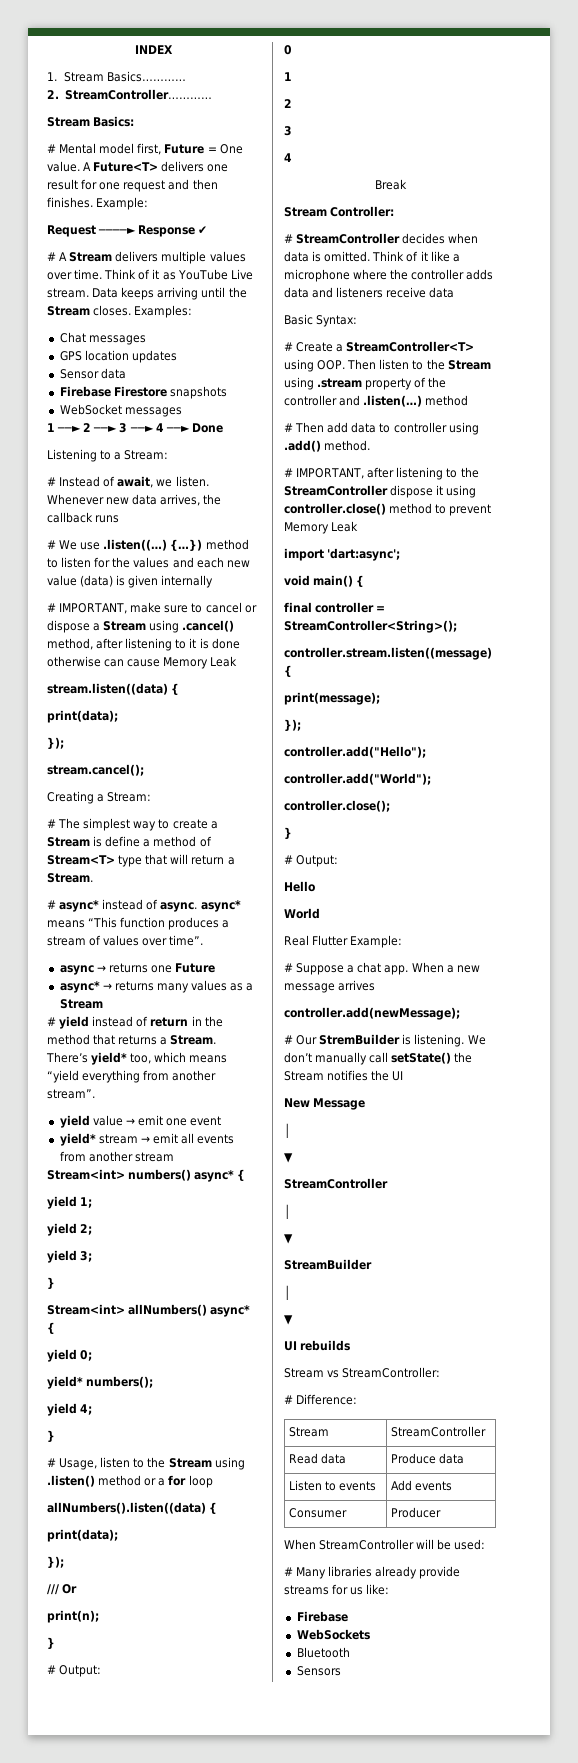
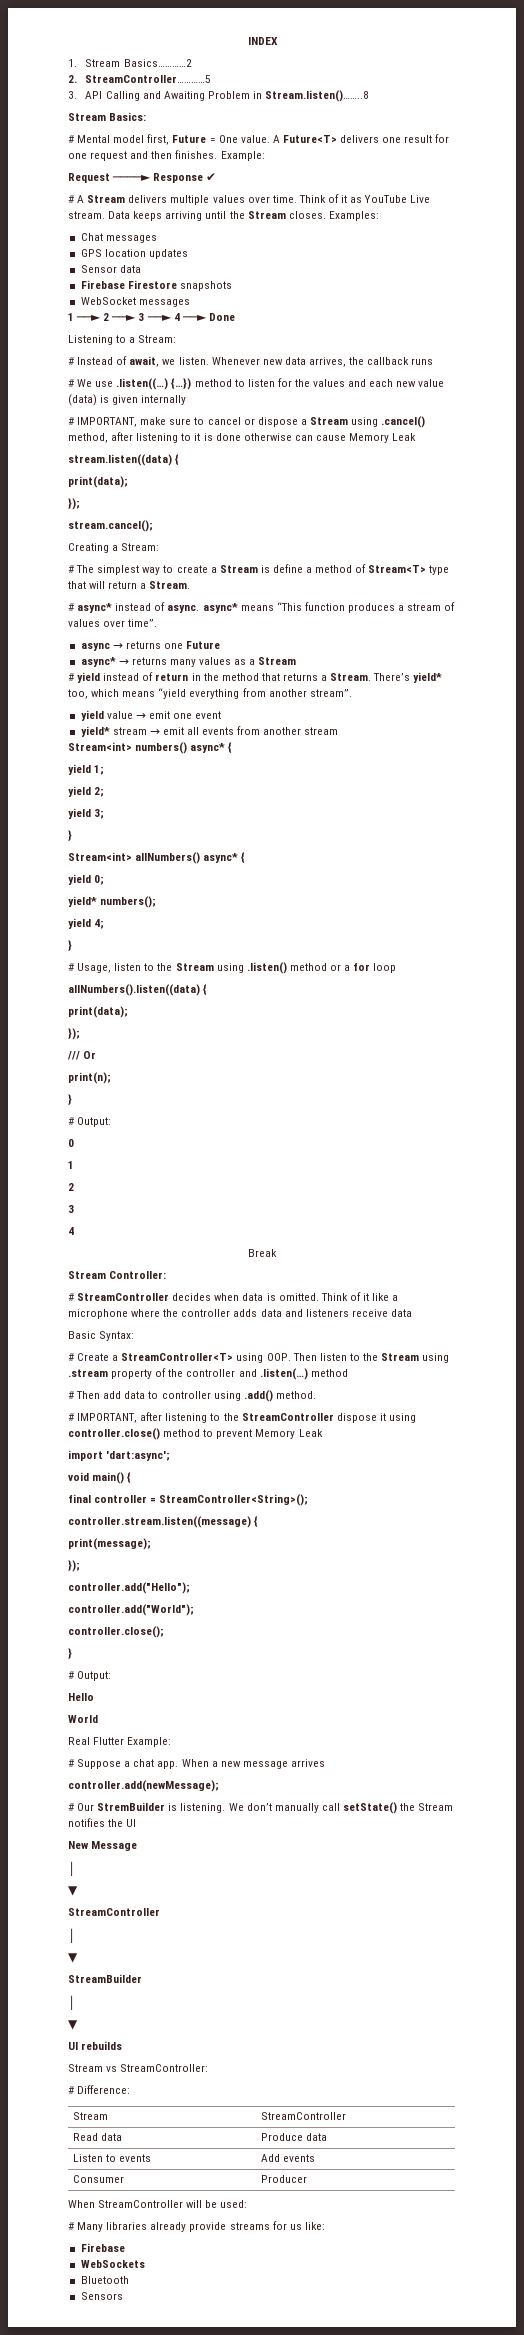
- 1. Stream Basics…………
+ 1. Stream Basics…………2
- 2. StreamController…………
+ 2. StreamController…………5
+ 3. API Calling and Awaiting Problem in Stream.listen()……..8

